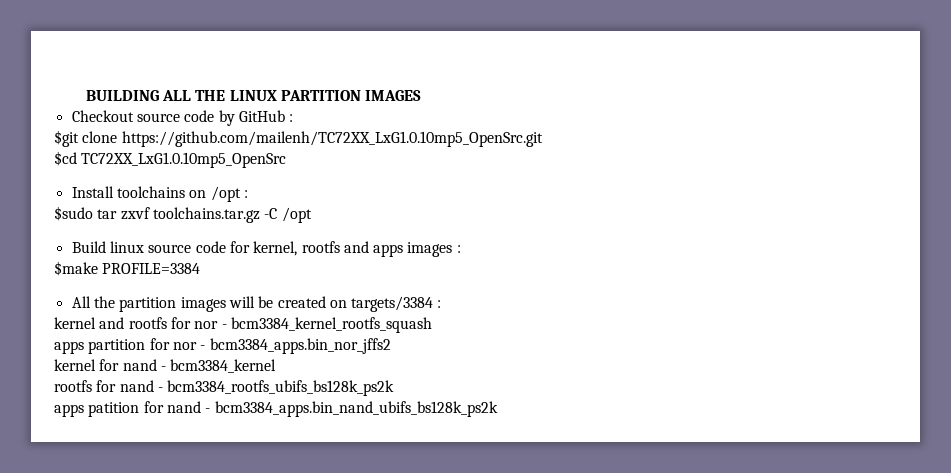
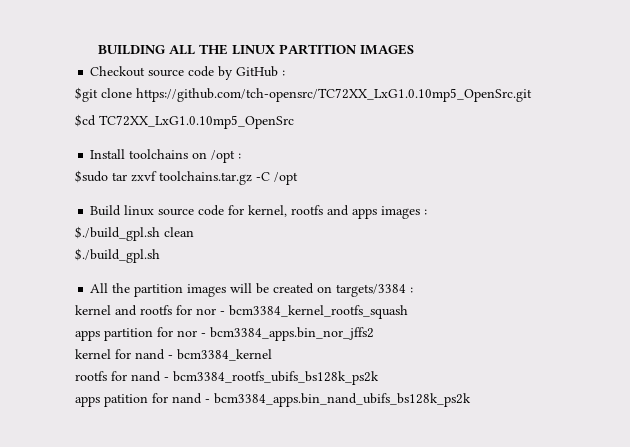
- $git clone https://github.com/mailenh/TC72XX_LxG1.0.10mp5_OpenSrc.git
+ $git clone https://github.com/tch-opensrc/TC72XX_LxG1.0.10mp5_OpenSrc.git
- $make PROFILE=3384
+ $./build_gpl.sh clean
+ $./build_gpl.sh

